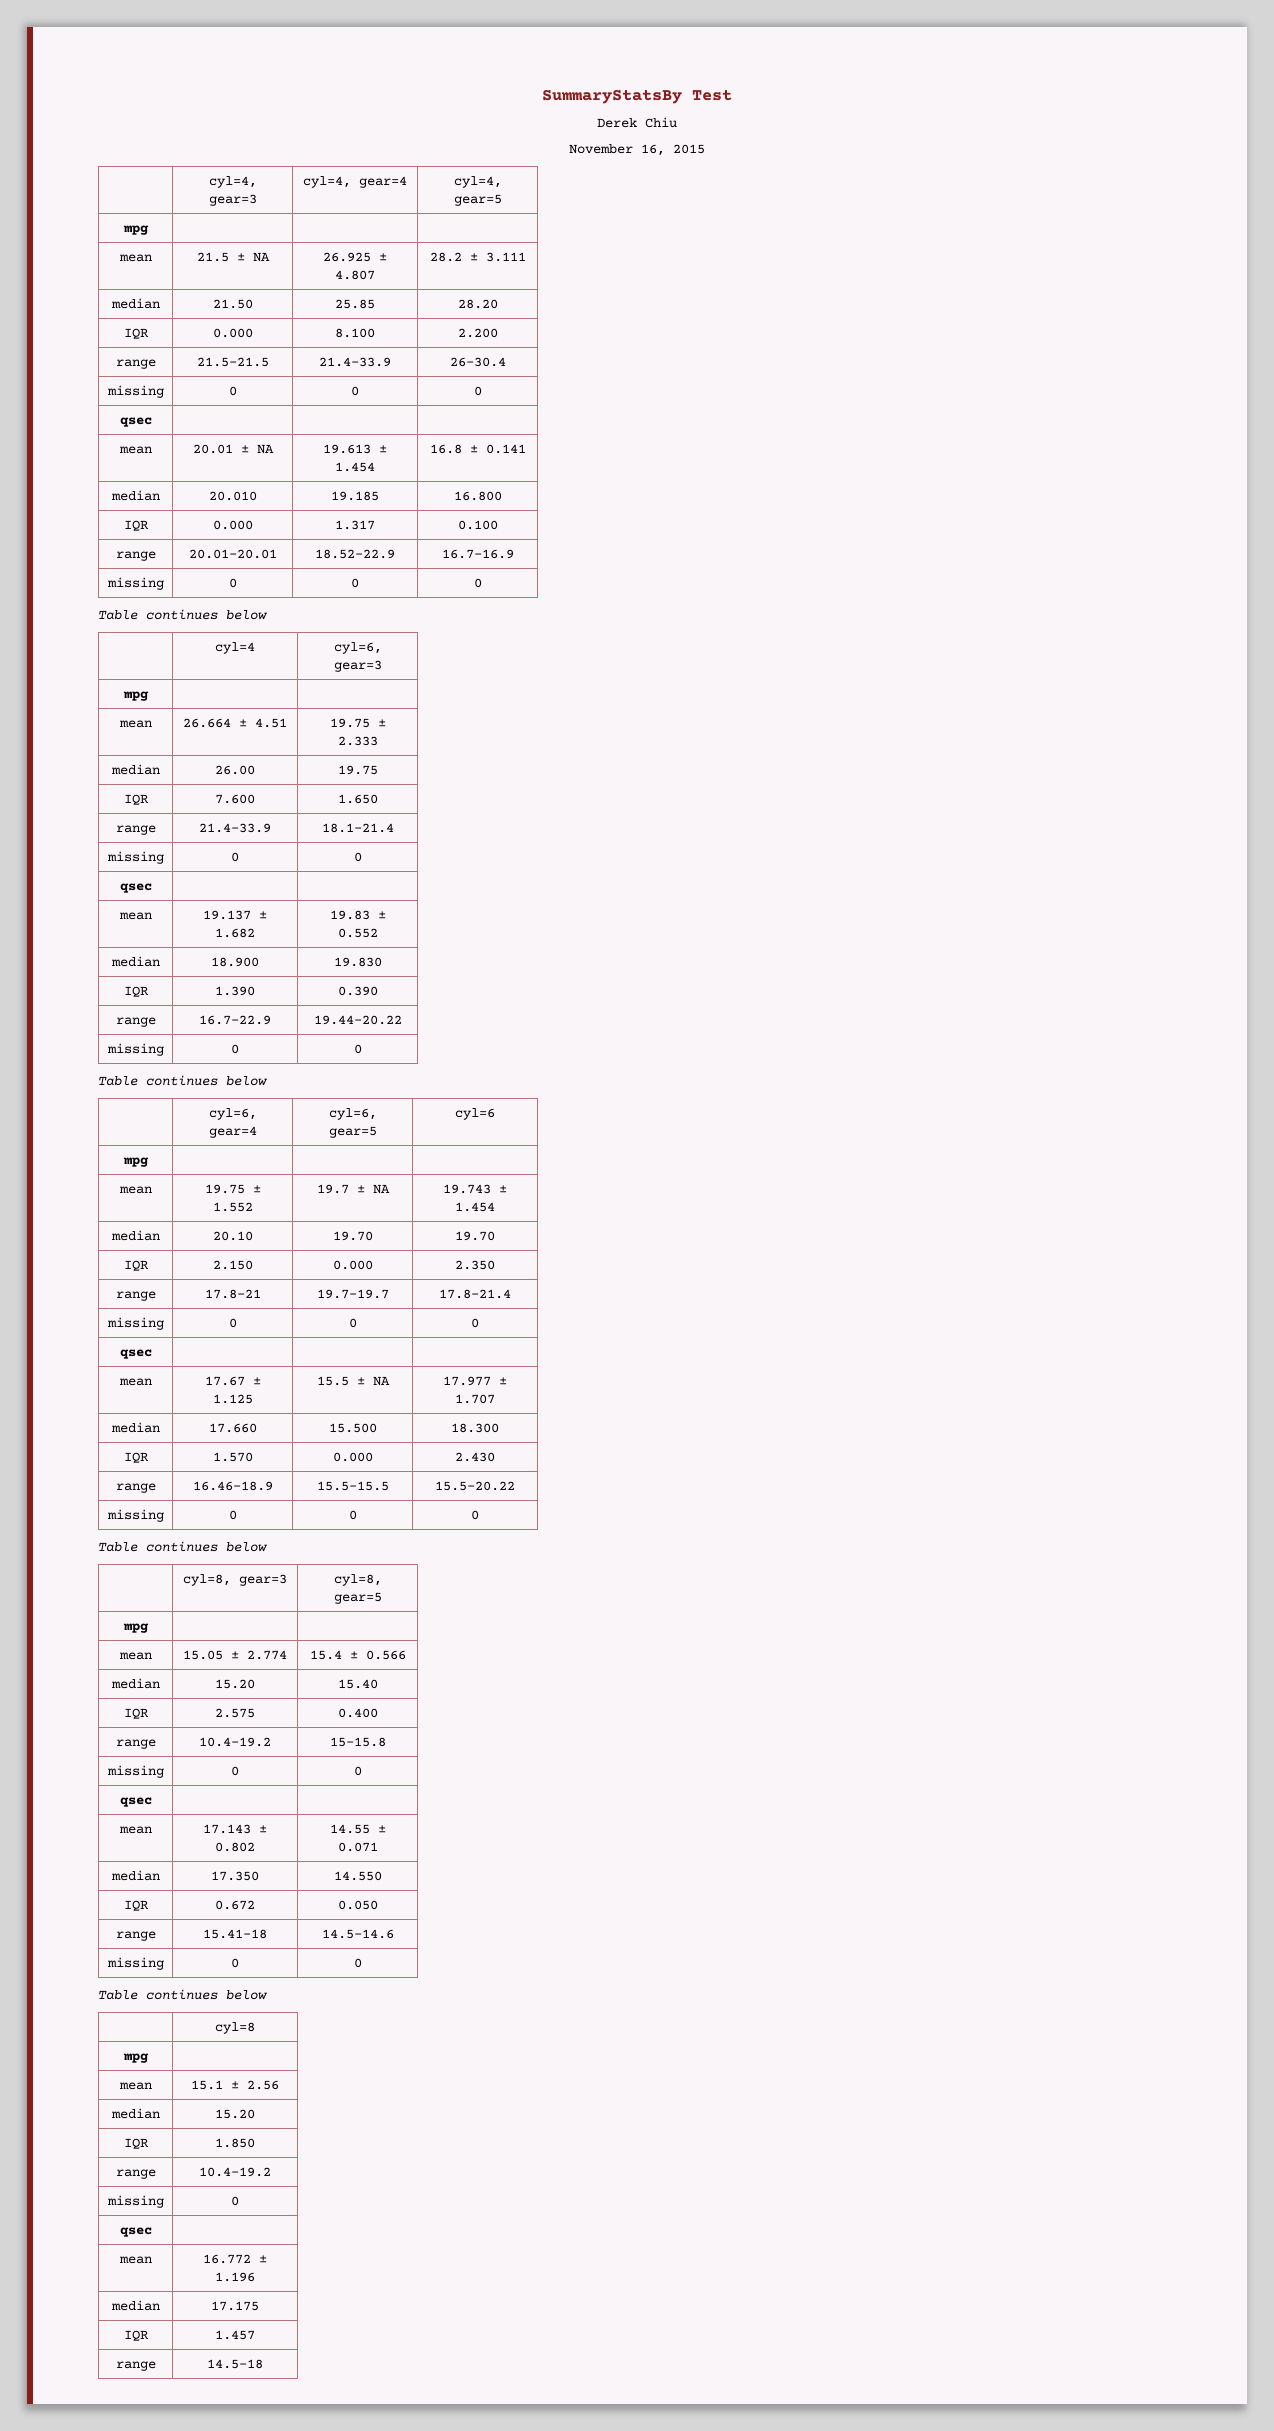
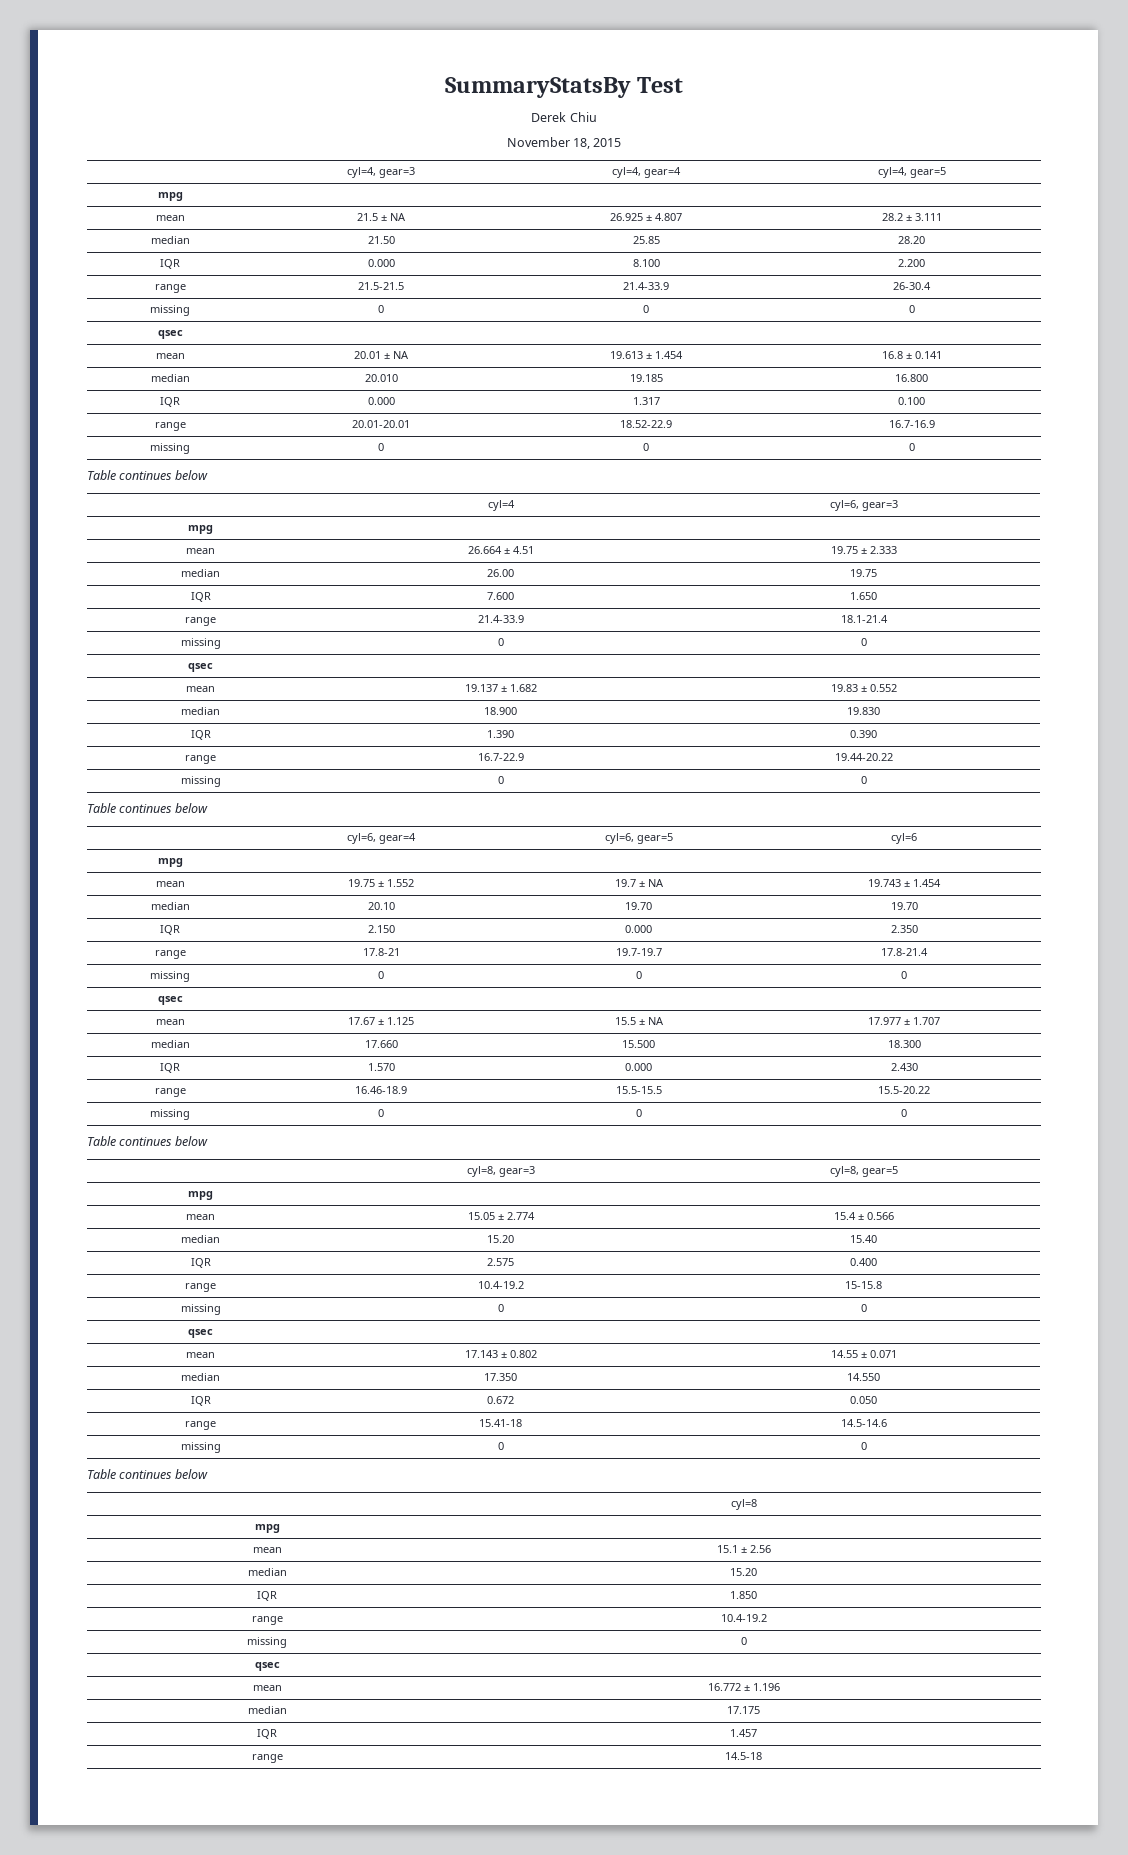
- November 16, 2015
+ November 18, 2015

